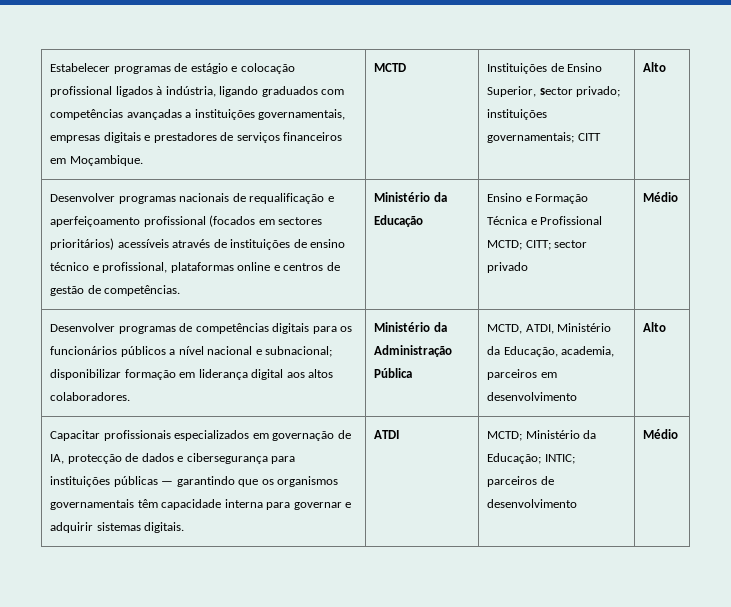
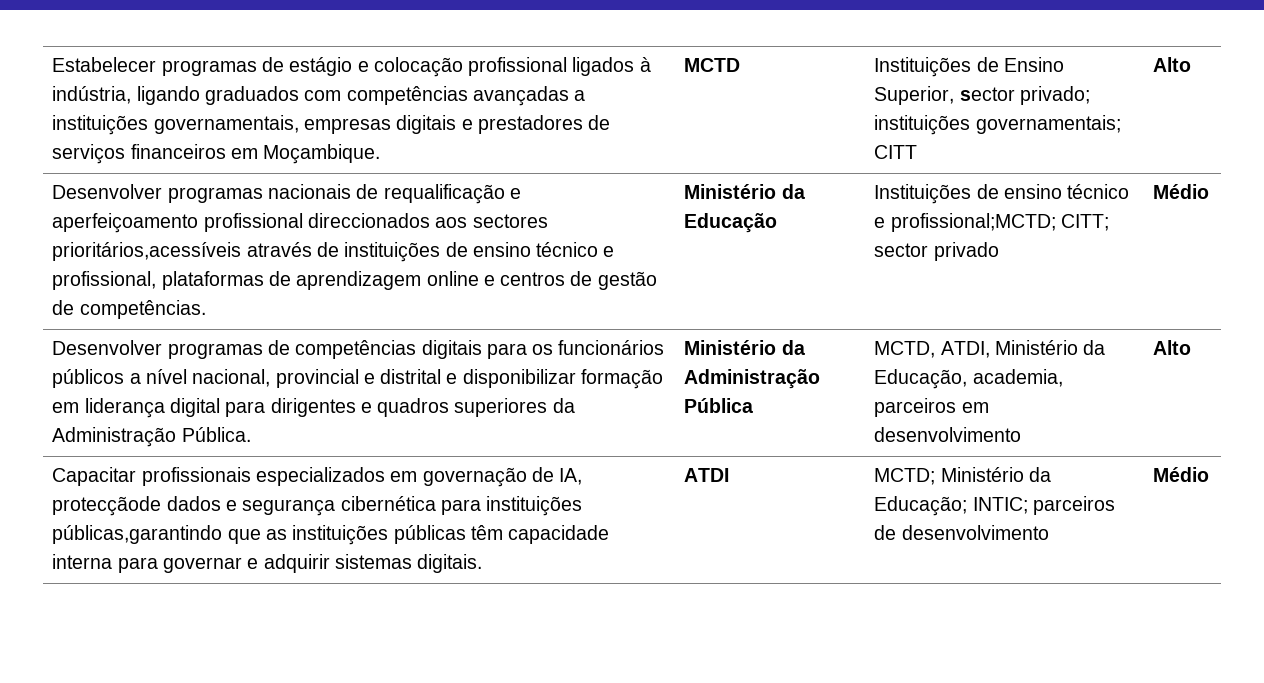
- Desenvolver programas nacionais de requalificação e aperfeiçoamento profissional (focados em sectores prioritários) acessíveis através de instituições de ensino técnico e profissional, plataformas online e centros de gestão de competências.
+ Desenvolver programas nacionais de requalificação e aperfeiçoamento profissional direccionados aos sectores prioritários,acessíveis através de instituições de ensino técnico e profissional, plataformas de aprendizagem online e centros de gestão de competências.
- Ensino e Formação Técnica e Profissional MCTD; CITT; sector privado
+ Instituições de ensino técnico e profissional;MCTD; CITT; sector privado
- Desenvolver programas de competências digitais para os funcionários públicos a nível nacional e subnacional; disponibilizar formação em liderança digital aos altos colaboradores.
+ Desenvolver programas de competências digitais para os funcionários públicos a nível nacional, provincial e distrital e disponibilizar formação em liderança digital para dirigentes e quadros superiores da Administração Pública.
- Capacitar profissionais especializados em governação de IA, protecção de dados e cibersegurança para instituições públicas — garantindo que os organismos governamentais têm capacidade interna para governar e adquirir sistemas digitais. | ATDI | MCTD; Ministério da Educação; INTIC; parceiros de desenvolvimento | Médio
+ Capacitar profissionais especializados em governação de IA, protecçãode dados e segurança cibernética para instituições públicas,garantindo que as instituições públicas têm capacidade interna para governar e adquirir sistemas digitais. | ATDI | MCTD; Ministério da Educação; INTIC; parceiros de desenvolvimento | Médio

